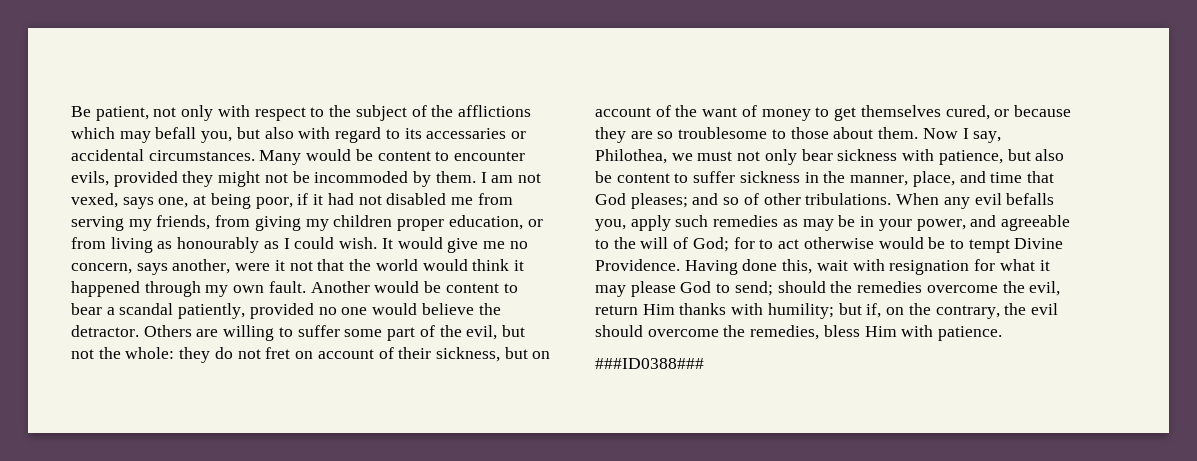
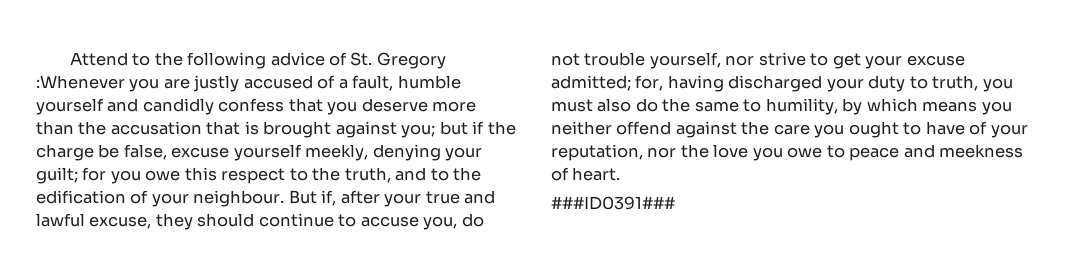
- Be patient, not only with respect to the subject of the afflictions which may befall you, but also with regard to its accessaries or accidental circumstances. Many would be content to encounter evils, provided they might not be incommoded by them. I am not vexed, says one, at being poor, if it had not disabled me from serving my friends, from giving my children proper education, or from living as honourably as I could wish. It would give me no concern, says another, were it not that the world would think it happened through my own fault. Another would be content to bear a scandal patiently, provided no one would believe the detractor. Others are willing to suffer some part of the evil, but not the whole: they do not fret on account of their sickness, but on account of the want of money to get themselves cured, or because they are so troublesome to those about them. Now I say, Philothea, we must not only bear sickness with patience, but also be content to suffer sickness in the manner, place, and time that God pleases; and so of other tribulations. When any evil befalls you, apply such remedies as may be in your power, and agreeable to the will of God; for to act otherwise would be to tempt Divine Providence. Having done this, wait with resignation for what it may please God to send; should the remedies overcome the evil, return Him thanks with humility; but if, on the contrary, the evil should overcome the remedies, bless Him with patience.
- ###ID0388###
+ Attend to the following advice of St. Gregory :Whenever you are justly accused of a fault, humble yourself and candidly confess that you deserve more than the accusation that is brought against you; but if the charge be false, excuse yourself meekly, denying your guilt; for you owe this respect to the truth, and to the edification of your neighbour. But if, after your true and lawful excuse, they should continue to accuse you, do not trouble yourself, nor strive to get your excuse admitted; for, having discharged your duty to truth, you must also do the same to humility, by which means you neither offend against the care you ought to have of your reputation, nor the love you owe to peace and meekness of heart.
+ ###ID0391###

